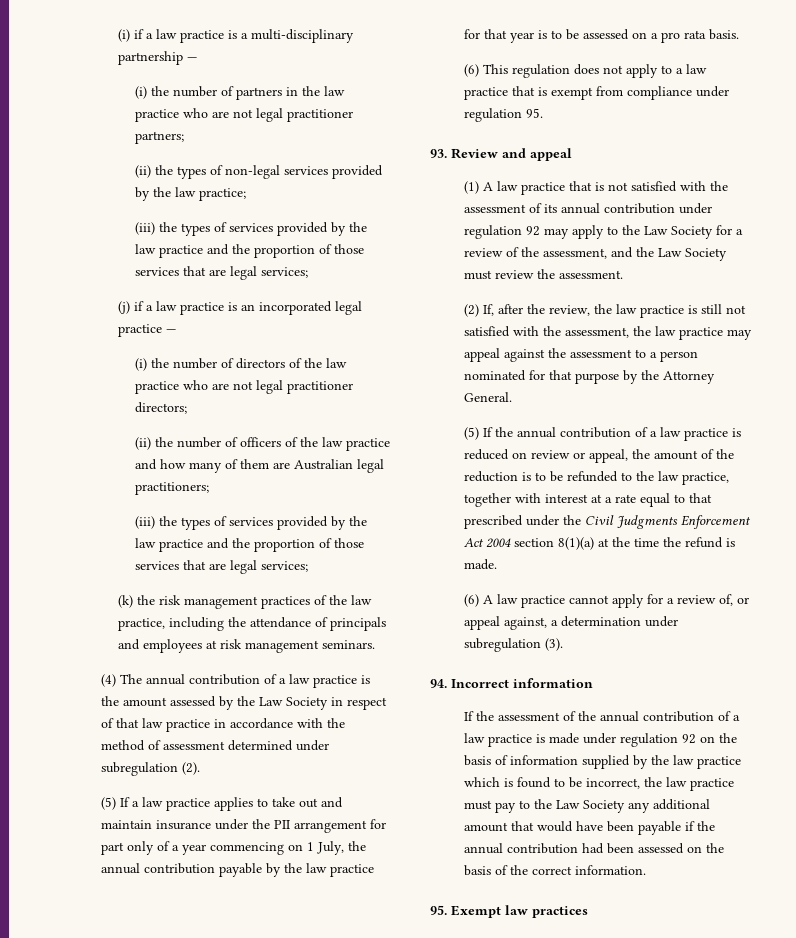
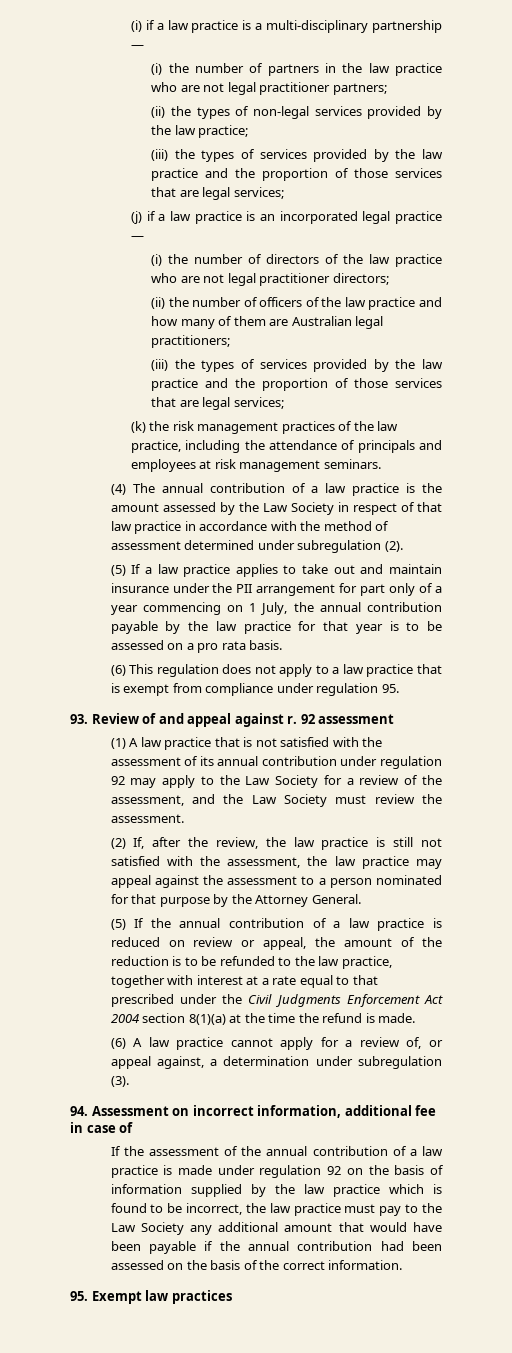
- 93. Review and appeal
+ 93. Review of and appeal against r. 92 assessment
- 94. Incorrect information
+ 94. Assessment on incorrect information, additional fee in case of

